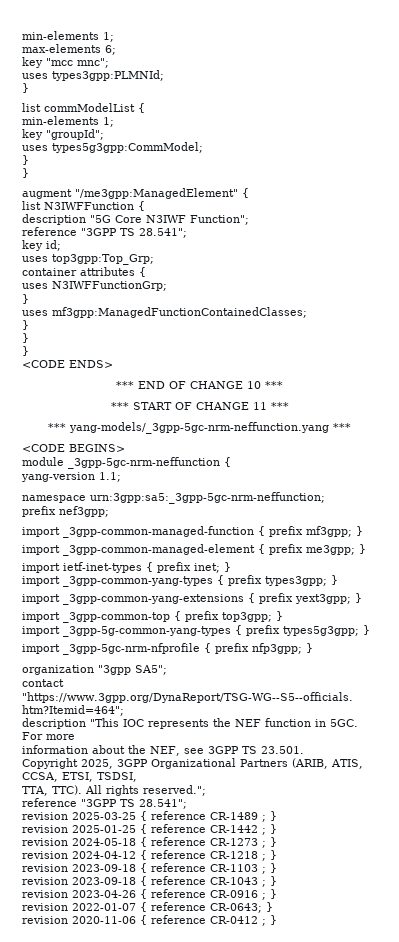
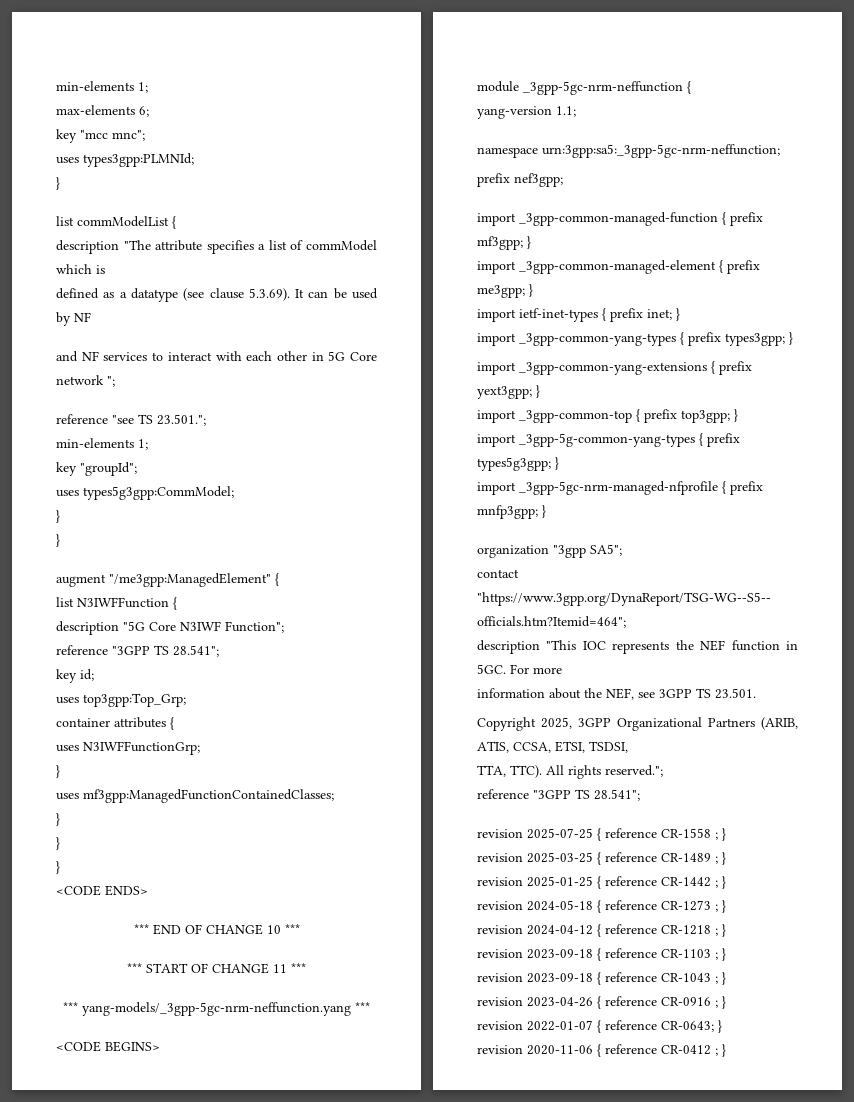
+ description "The attribute specifies a list of commModel which is
+ defined as a datatype (see clause 5.3.69). It can be used by NF
+ and NF services to interact with each other in 5G Core network ";
+ reference "see TS 23.501.";
- import _3gpp-5gc-nrm-nfprofile { prefix nfp3gpp; }
+ import _3gpp-5gc-nrm-managed-nfprofile { prefix mnfp3gpp; }
+ revision 2025-07-25 { reference CR-1558 ; }

